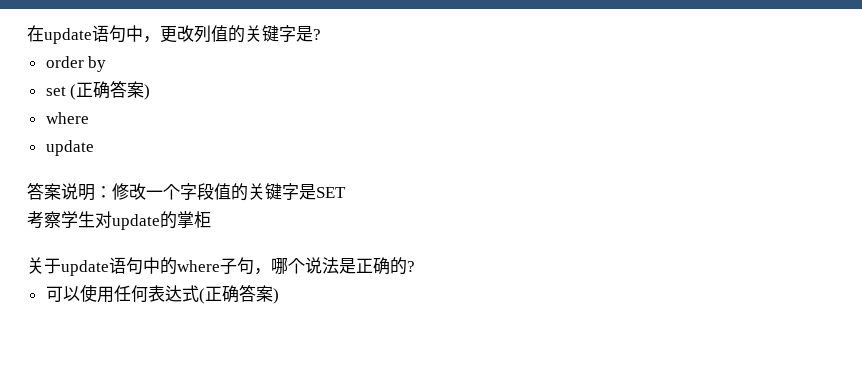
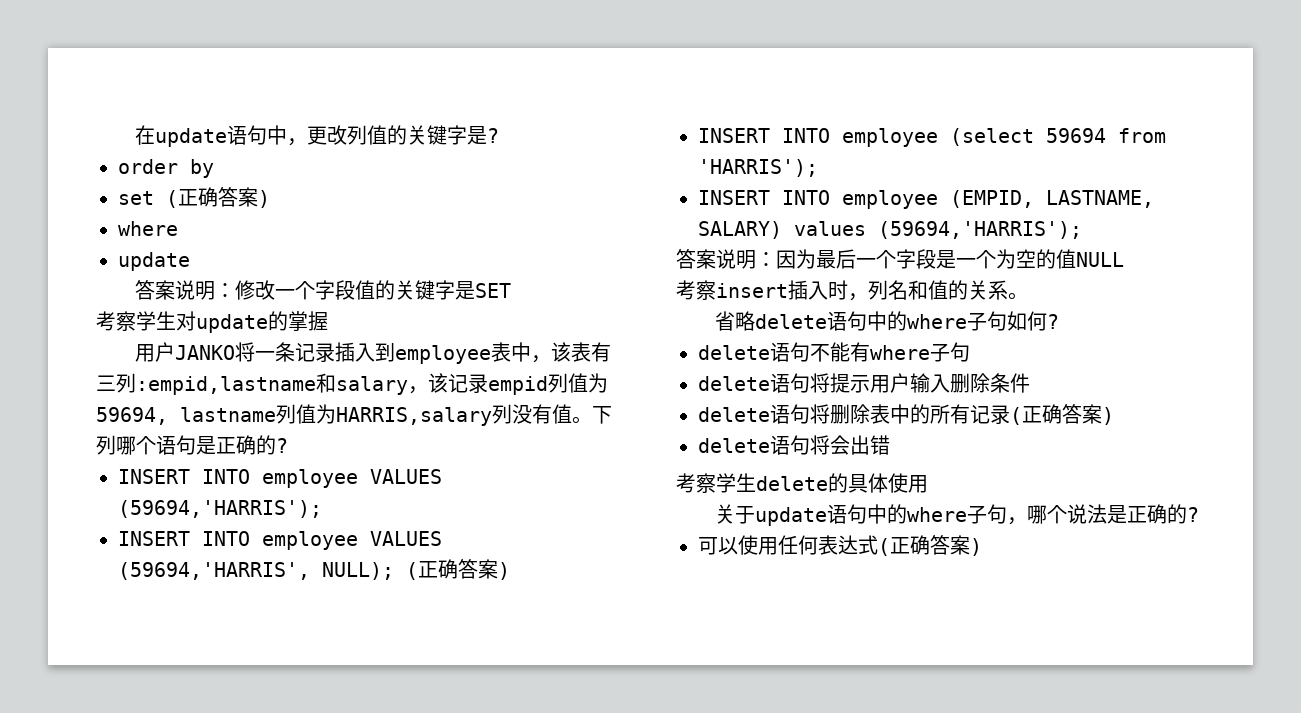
- 考察学生对update的掌柜
+ 考察学生对update的掌握
+ 用户JANKO将一条记录插入到employee表中，该表有三列:empid,lastname和salary，该记录empid列值为59694, lastname列值为HARRIS,salary列没有值。下列哪个语句是正确的?
+ INSERT INTO employee VALUES (59694,'HARRIS');
+ INSERT INTO employee VALUES (59694,'HARRIS', NULL); (正确答案)
+ INSERT INTO employee (select 59694 from 'HARRIS');
+ INSERT INTO employee (EMPID, LASTNAME, SALARY) values (59694,'HARRIS');
+ 答案说明：因为最后一个字段是一个为空的值NULL
+ 考察insert插入时，列名和值的关系。
+ 省略delete语句中的where子句如何?
+ delete语句不能有where子句
+ delete语句将提示用户输入删除条件
+ delete语句将删除表中的所有记录(正确答案)
+ delete语句将会出错
+ 考察学生delete的具体使用

